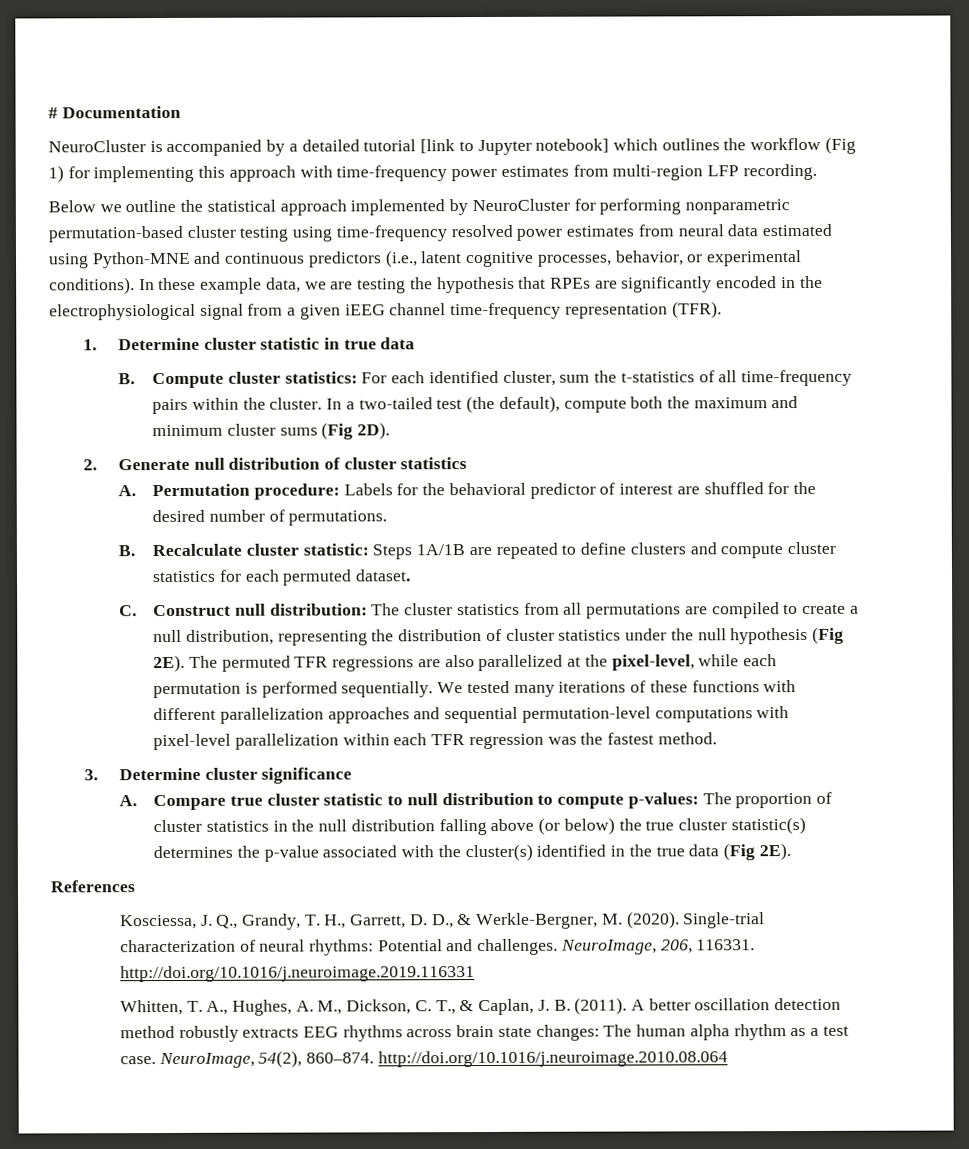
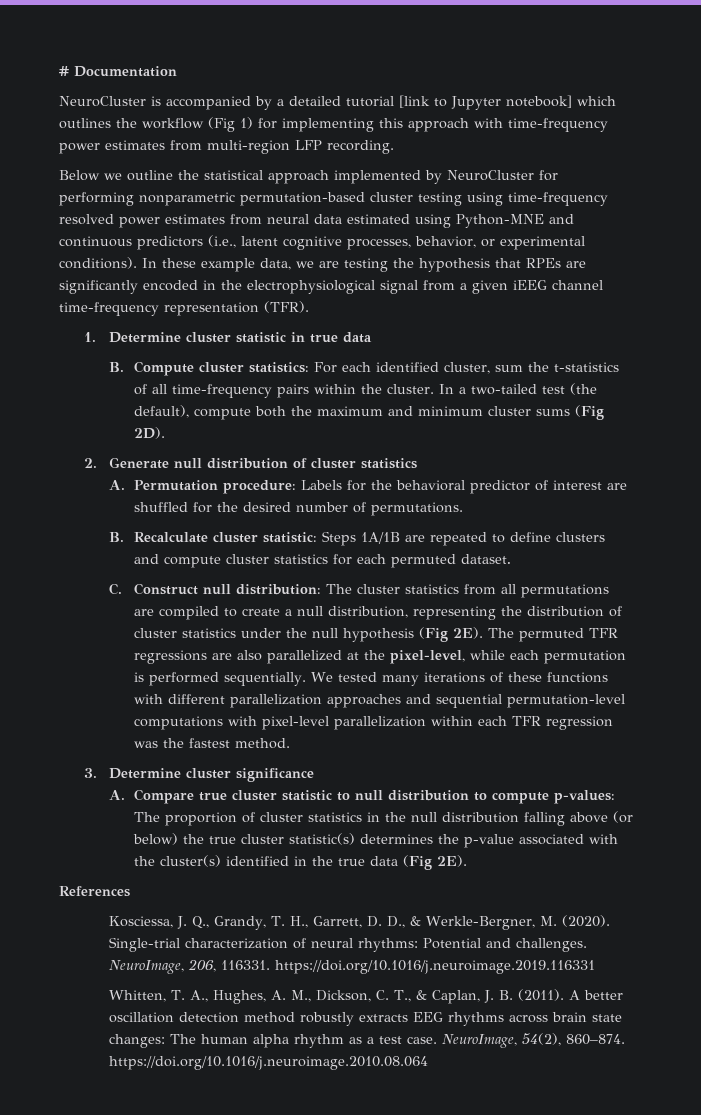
- NeuroImage, 206, 116331. http://doi.org/10.1016/j.neuroimage.2019.116331
+ NeuroImage, 206, 116331. https://doi.org/10.1016/j.neuroimage.2019.116331
- NeuroImage, 54(2), 860–874. http://doi.org/10.1016/j.neuroimage.2010.08.064
+ NeuroImage, 54(2), 860–874. https://doi.org/10.1016/j.neuroimage.2010.08.064

